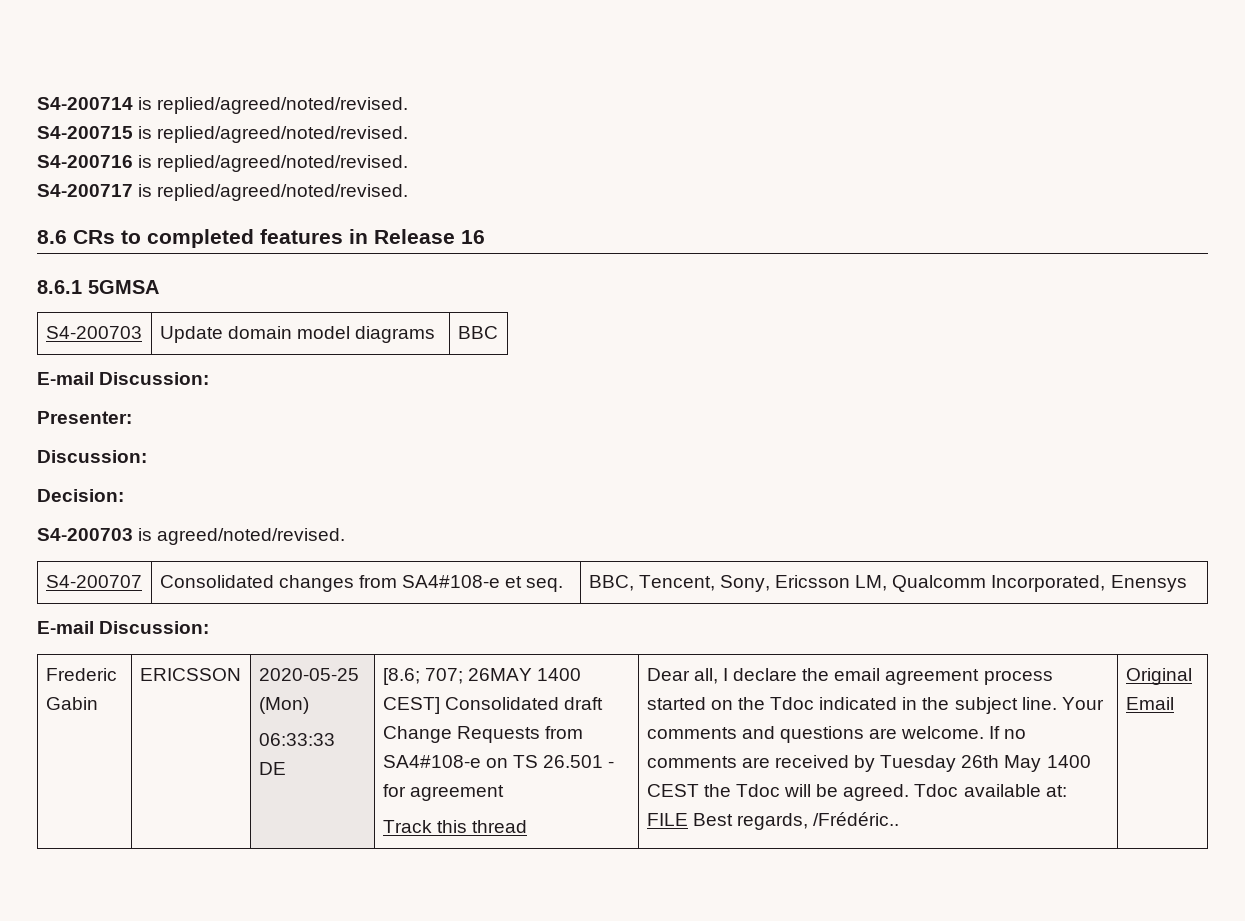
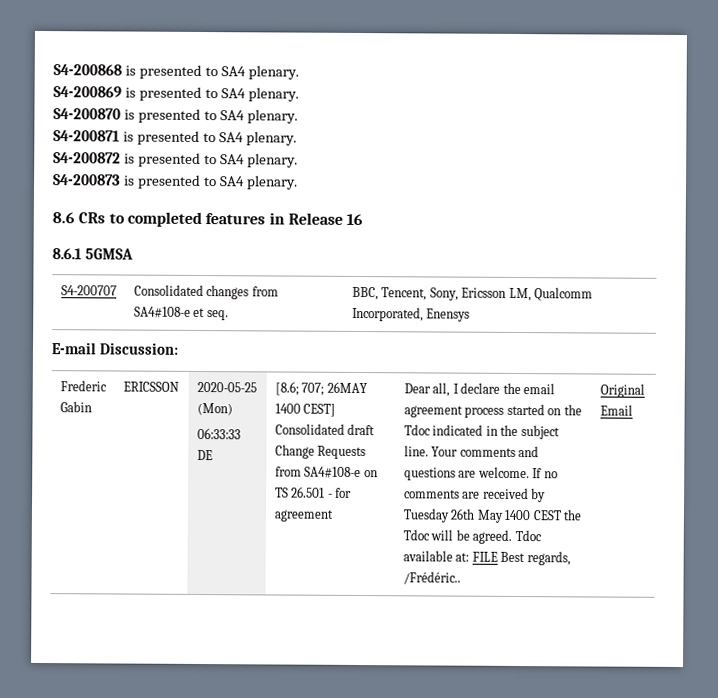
- S4-200714 is replied/agreed/noted/revised.
- S4-200715 is replied/agreed/noted/revised.
- S4-200716 is replied/agreed/noted/revised.
- S4-200717 is replied/agreed/noted/revised.
+ S4-200868 is presented to SA4 plenary.
+ S4-200869 is presented to SA4 plenary.
+ S4-200870 is presented to SA4 plenary.
+ S4-200871 is presented to SA4 plenary.
+ S4-200872 is presented to SA4 plenary.
+ S4-200873 is presented to SA4 plenary.
- S4-200703 | Update domain model diagrams | BBC
- E-mail Discussion:
- Presenter:
- Discussion:
- Decision:
- S4-200703 is agreed/noted/revised.
- Track this thread

